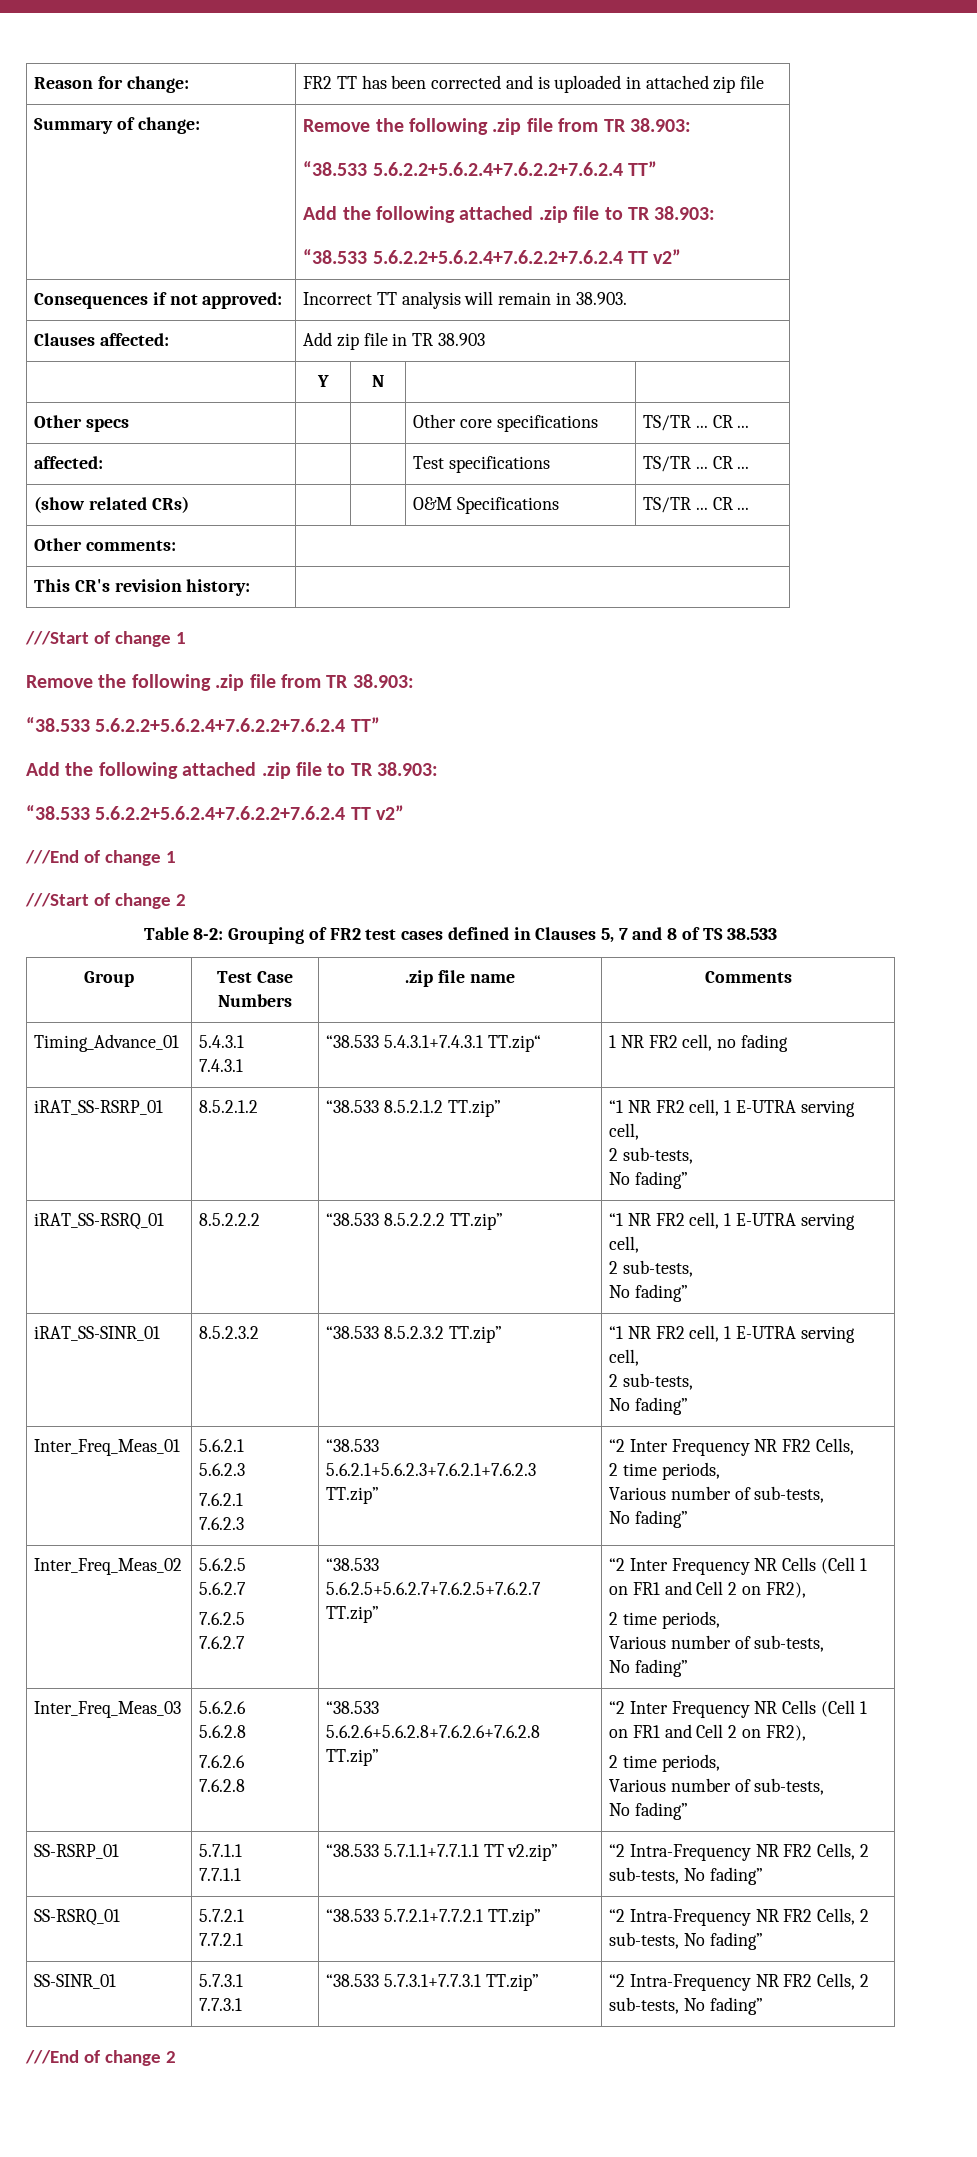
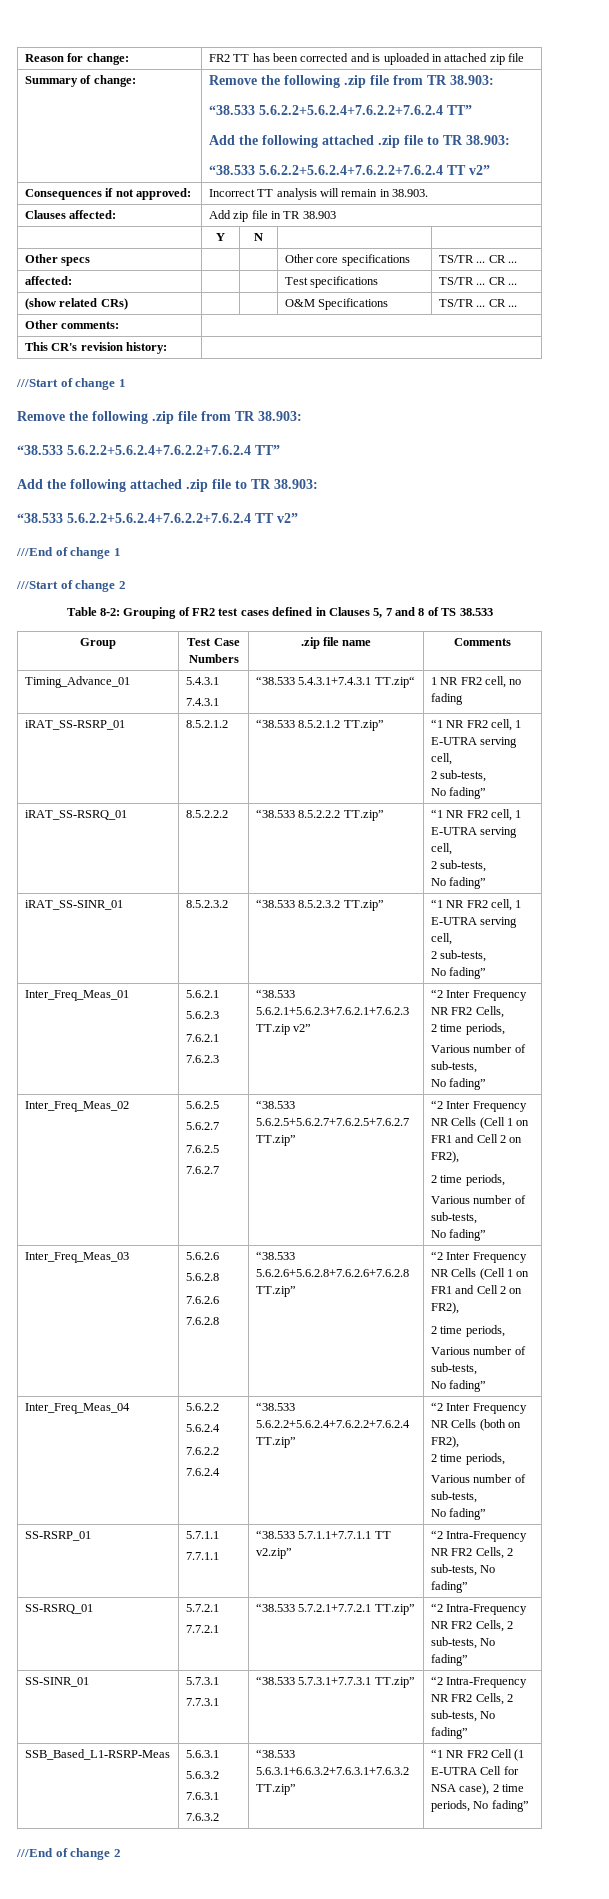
  Inter_Freq_Meas_01 | 5.6.2.1
  5.6.2.3
  7.6.2.1
- 7.6.2.3 | “38.533 5.6.2.1+5.6.2.3+7.6.2.1+7.6.2.3 TT.zip” | “2 Inter Frequency NR FR2 Cells,
+ 7.6.2.3 | “38.533 5.6.2.1+5.6.2.3+7.6.2.1+7.6.2.3 TT.zip v2” | “2 Inter Frequency NR FR2 Cells,
+ Inter_Freq_Meas_04 | 5.6.2.2
+ 5.6.2.4
+ 7.6.2.2
+ 7.6.2.4 | “38.533 5.6.2.2+5.6.2.4+7.6.2.2+7.6.2.4 TT.zip” | “2 Inter Frequency NR Cells (both on FR2),
+ 2 time periods,
+ Various number of sub-tests,
+ No fading”
+ SSB_Based_L1-RSRP-Meas | 5.6.3.1
+ 5.6.3.2
+ 7.6.3.1
+ 7.6.3.2 | “38.533 5.6.3.1+6.6.3.2+7.6.3.1+7.6.3.2 TT.zip” | “1 NR FR2 Cell (1 E-UTRA Cell for NSA case), 2 time periods, No fading”

